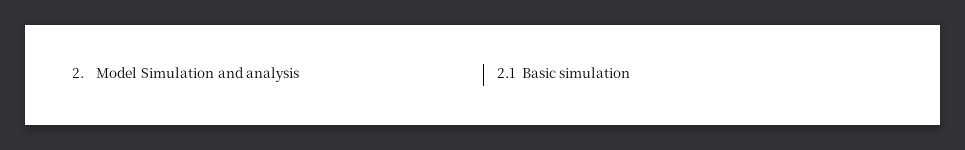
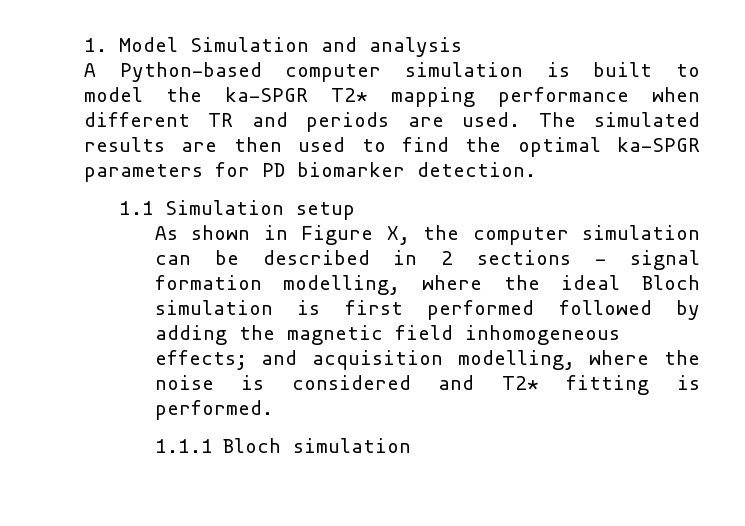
- 2. Model Simulation and analysis
+ 1. Model Simulation and analysis
- 2.1 Basic simulation
+ A Python-based computer simulation is built to model the ka-SPGR T2* mapping performance when different TR and periods are used. The simulated results are then used to find the optimal ka-SPGR parameters for PD biomarker detection.
+ 1.1 Simulation setup
+ As shown in Figure X, the computer simulation can be described in 2 sections - signal formation modelling, where the ideal Bloch simulation is first performed followed by adding the magnetic field inhomogeneous effects; and acquisition modelling, where the noise is considered and T2* fitting is performed.
+ 1.1.1 Bloch simulation

